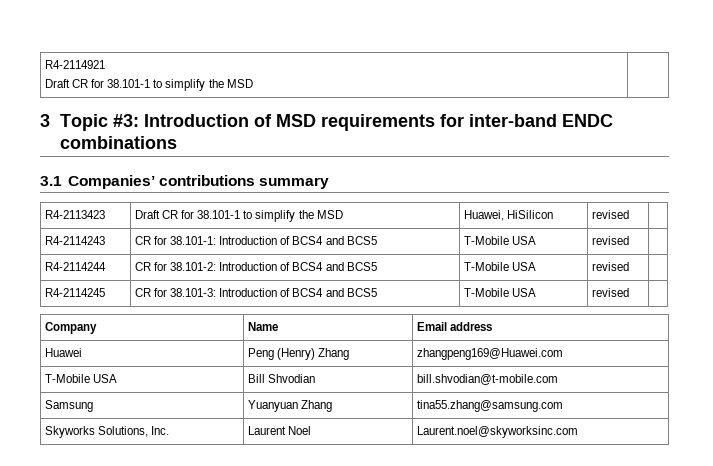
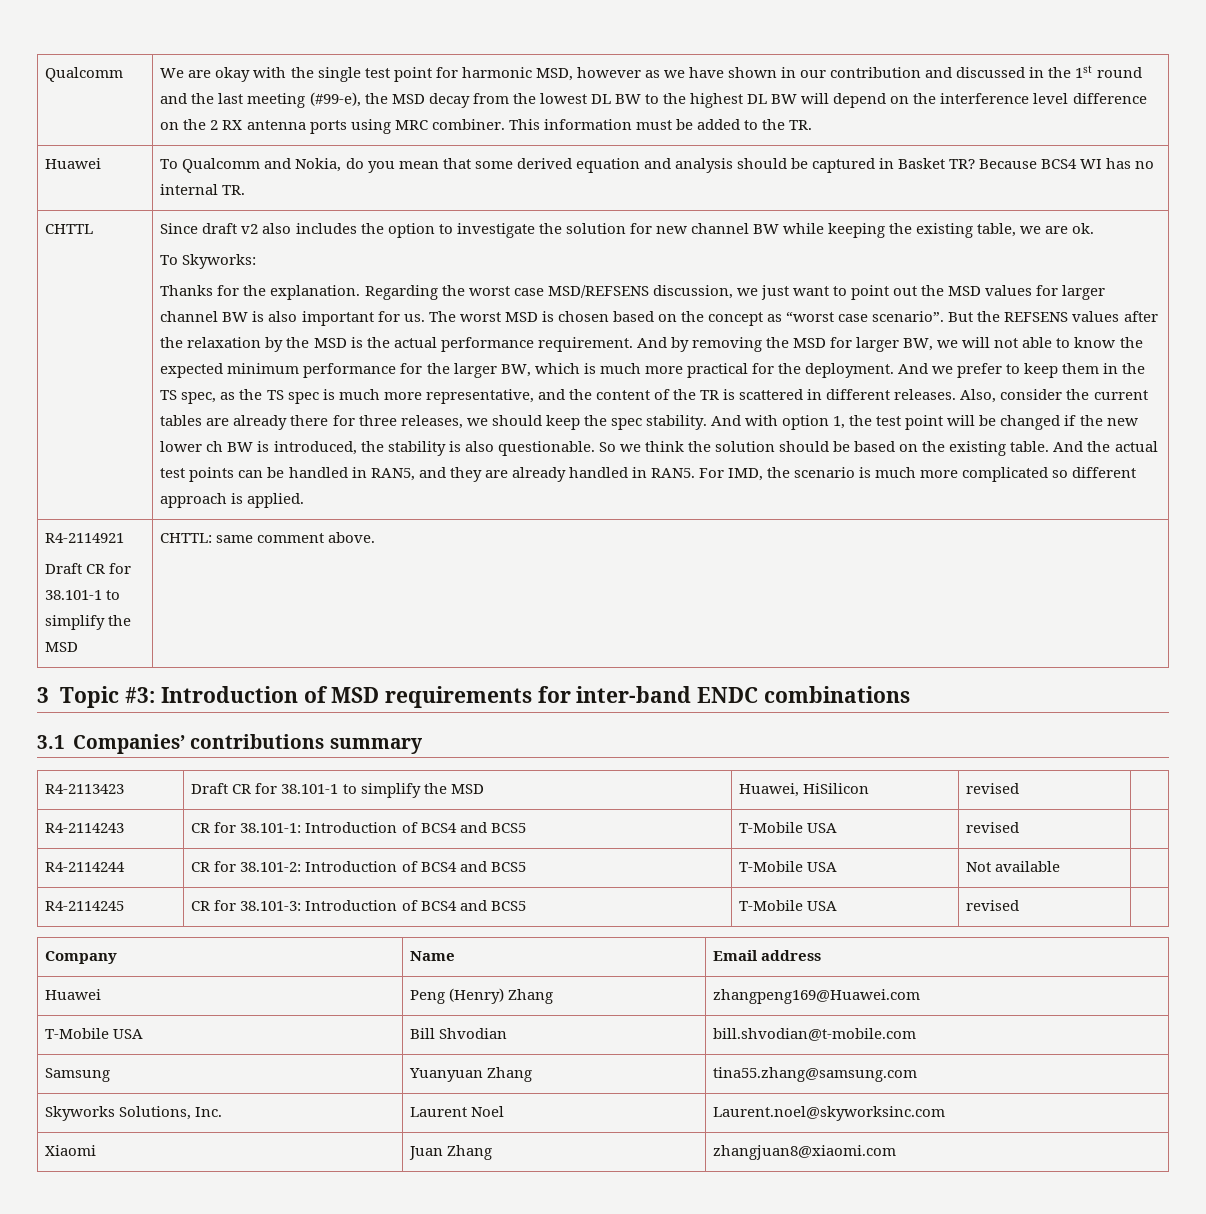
+ Qualcomm | We are okay with the single test point for harmonic MSD, however as we have shown in our contribution and discussed in the 1st round and the last meeting (#99-e), the MSD decay from the lowest DL BW to the highest DL BW will depend on the interference level difference on the 2 RX antenna ports using MRC combiner. This information must be added to the TR.
+ Huawei | To Qualcomm and Nokia, do you mean that some derived equation and analysis should be captured in Basket TR? Because BCS4 WI has no internal TR.
+ CHTTL | Since draft v2 also includes the option to investigate the solution for new channel BW while keeping the existing table, we are ok.
+ To Skyworks:
+ Thanks for the explanation. Regarding the worst case MSD/REFSENS discussion, we just want to point out the MSD values for larger channel BW is also important for us. The worst MSD is chosen based on the concept as “worst case scenario”. But the REFSENS values after the relaxation by the MSD is the actual performance requirement. And by removing the MSD for larger BW, we will not able to know the expected minimum performance for the larger BW, which is much more practical for the deployment. And we prefer to keep them in the TS spec, as the TS spec is much more representative, and the content of the TR is scattered in different releases. Also, consider the current tables are already there for three releases, we should keep the spec stability. And with option 1, the test point will be changed if the new lower ch BW is introduced, the stability is also questionable. So we think the solution should be based on the existing table. And the actual test points can be handled in RAN5, and they are already handled in RAN5. For IMD, the scenario is much more complicated so different approach is applied.
  R4-2114921
- Draft CR for 38.101-1 to simplify the MSD
+ Draft CR for 38.101-1 to simplify the MSD | CHTTL: same comment above.
- R4-2114244 | CR for 38.101-2: Introduction of BCS4 and BCS5 | T-Mobile USA | revised |
+ R4-2114244 | CR for 38.101-2: Introduction of BCS4 and BCS5 | T-Mobile USA | Not available |
+ Xiaomi | Juan Zhang | zhangjuan8@xiaomi.com

